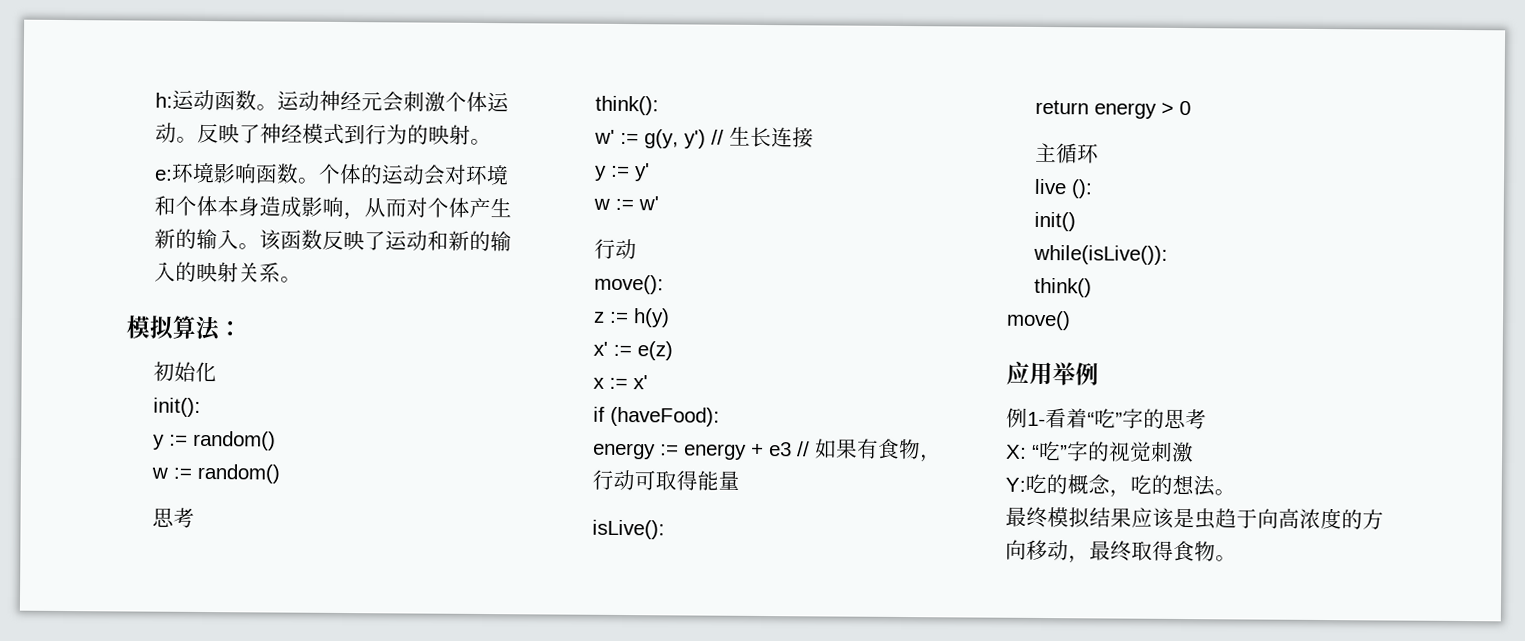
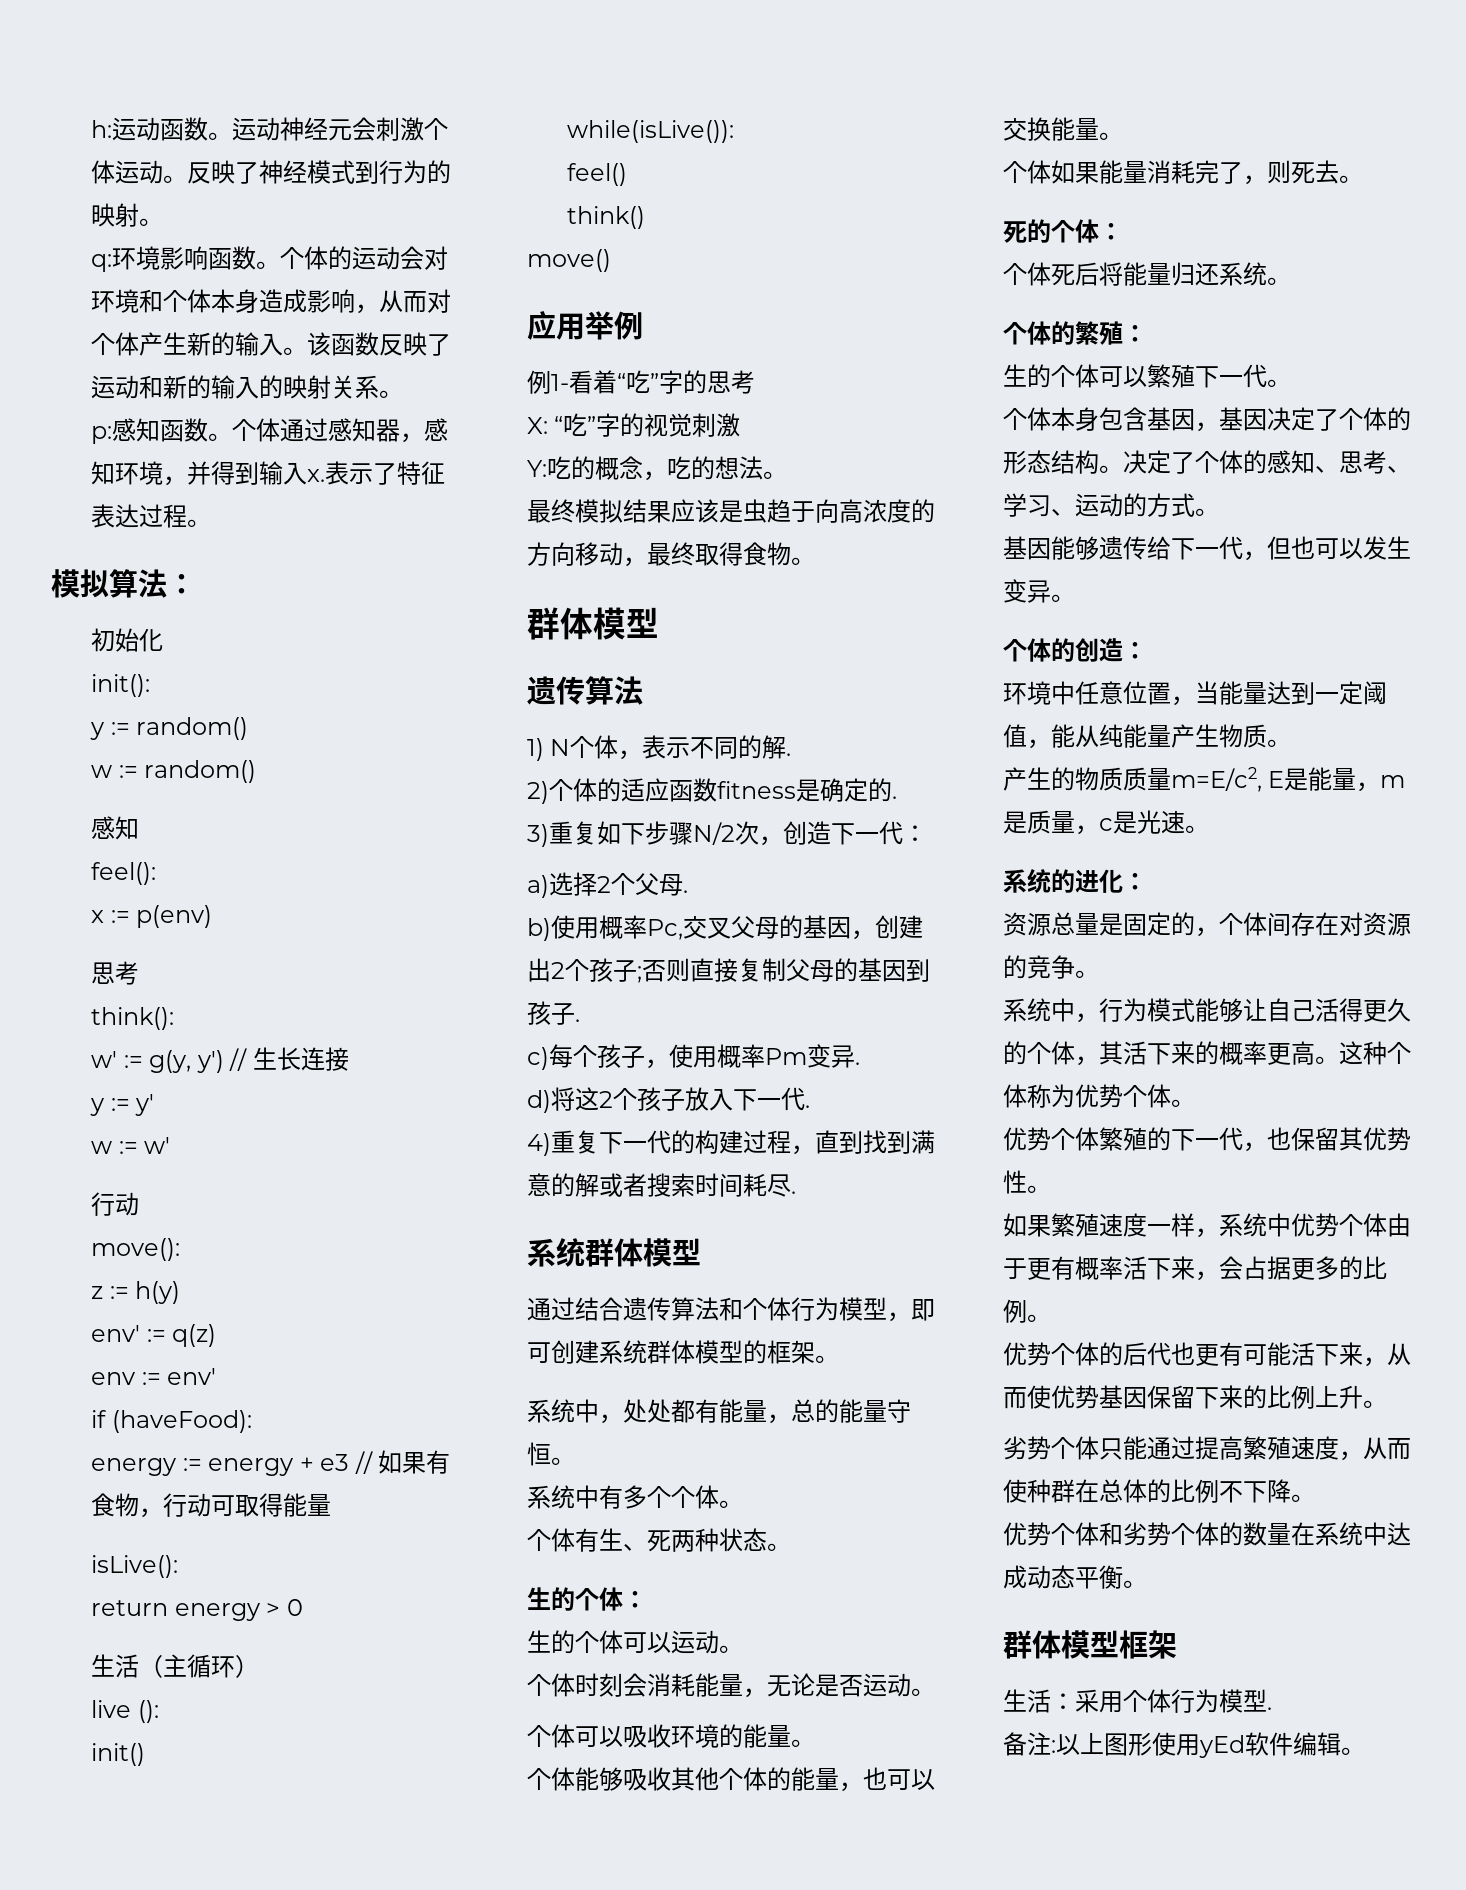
- e:环境影响函数。
+ q:环境影响函数。
+ p:感知函数。个体通过感知器，感知环境，并得到输入x.表示了特征表达过程。
  w := random()
+ 感知
+ feel():
+ x := p(env)
- x' := e(z)
- x := x'
+ env' := q(z)
+ env := env'
- 主循环
+ 生活（主循环）
+ feel()
  最终模拟结果应该是虫趋于向高浓度的方向移动，最终取得食物。
+ 群体模型
+ 遗传算法
+ 1) N个体，表示不同的解.
+ 2)个体的适应函数fitness是确定的.
+ 3)重复如下步骤N/2次，创造下一代：
+ a)选择2个父母.
+ b)使用概率Pc,交叉父母的基因，创建出2个孩子;否则直接复制父母的基因到孩子.
+ c)每个孩子，使用概率Pm变异.
+ d)将这2个孩子放入下一代.
+ 4)重复下一代的构建过程，直到找到满意的解或者搜索时间耗尽.
+ 系统群体模型
+ 通过结合遗传算法和个体行为模型，即可创建系统群体模型的框架。
+ 系统中，处处都有能量，总的能量守恒。
+ 系统中有多个个体。
+ 个体有生、死两种状态。
+ 生的个体：
+ 生的个体可以运动。
+ 个体时刻会消耗能量，无论是否运动。
+ 个体可以吸收环境的能量。
+ 个体能够吸收其他个体的能量，也可以交换能量。
+ 个体如果能量消耗完了，则死去。
+ 死的个体：
+ 个体死后将能量归还系统。
+ 个体的繁殖：
+ 生的个体可以繁殖下一代。
+ 个体本身包含基因，基因决定了个体的形态结构。决定了个体的感知、思考、学习、运动的方式。
+ 基因能够遗传给下一代，但也可以发生变异。
+ 个体的创造：
+ 环境中任意位置，当能量达到一定阈值，能从纯能量产生物质。
+ 产生的物质质量m=E/c2, E是能量，m是质量，c是光速。
+ 系统的进化：
+ 资源总量是固定的，个体间存在对资源的竞争。
+ 系统中，行为模式能够让自己活得更久的个体，其活下来的概率更高。这种个体称为优势个体。
+ 优势个体繁殖的下一代，也保留其优势性。
+ 如果繁殖速度一样，系统中优势个体由于更有概率活下来，会占据更多的比例。
+ 优势个体的后代也更有可能活下来，从而使优势基因保留下来的比例上升。
+ 劣势个体只能通过提高繁殖速度，从而使种群在总体的比例不下降。
+ 优势个体和劣势个体的数量在系统中达成动态平衡。
+ 群体模型框架
+ 生活：采用个体行为模型.
+ 备注:以上图形使用yEd软件编辑。

